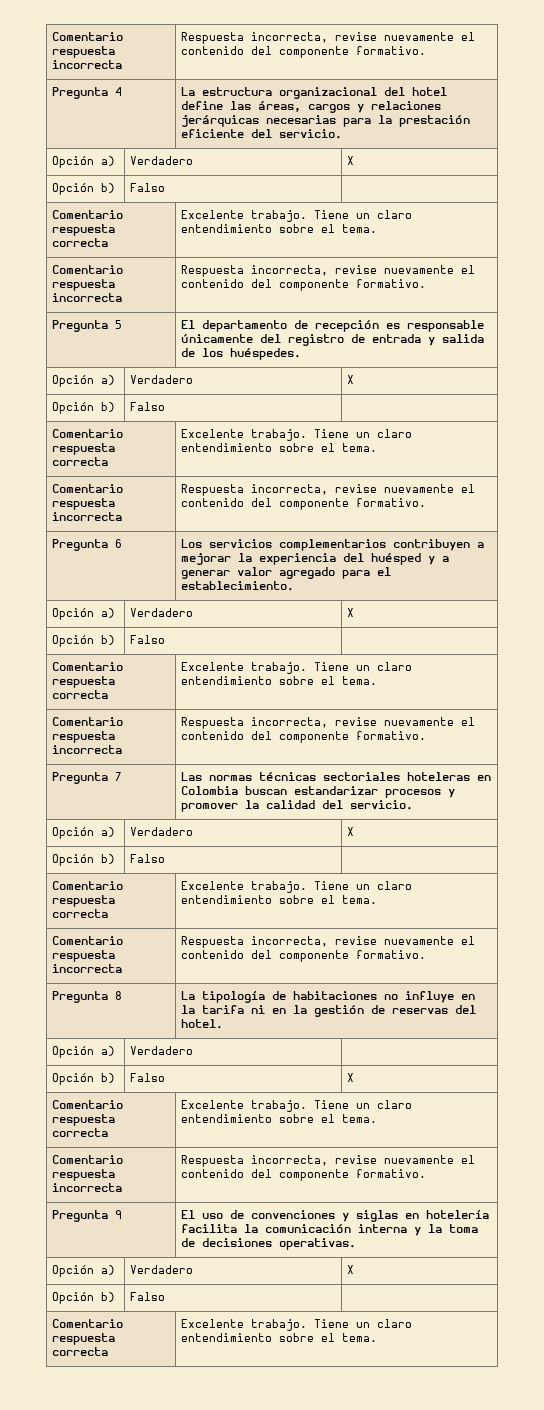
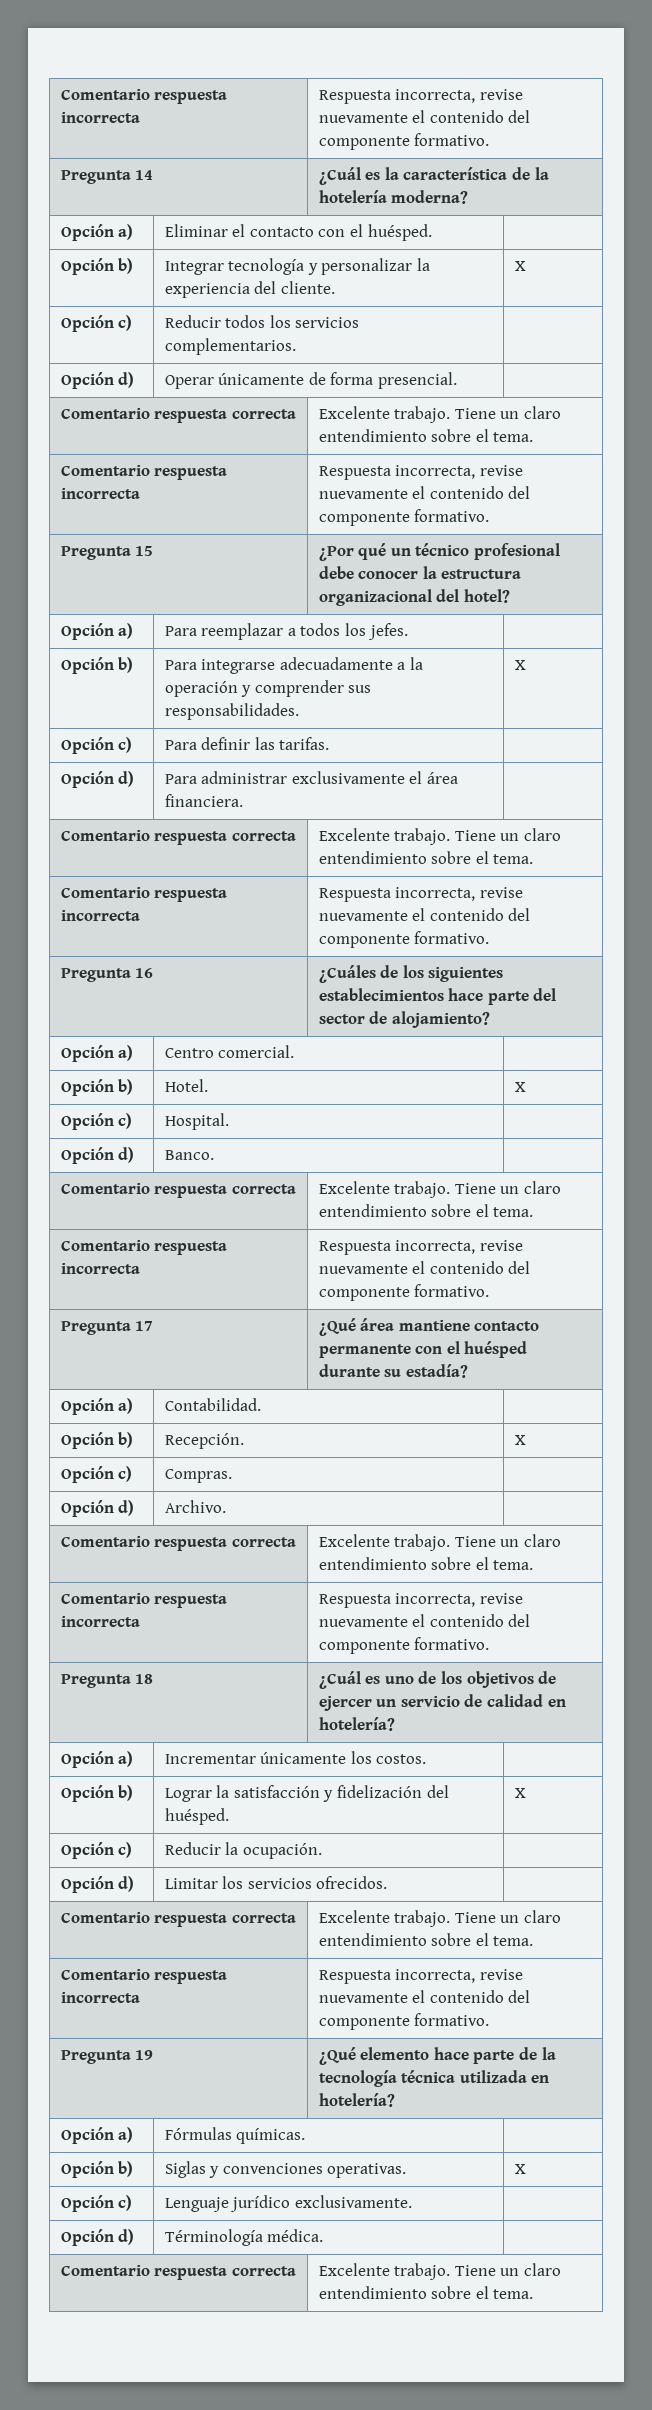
- Pregunta 4 | La estructura organizacional del hotel define las áreas, cargos y relaciones jerárquicas necesarias para la prestación eficiente del servicio.
- Opción a) | Verdadero | X
- Opción b) | Falso |
+ Pregunta 14 | ¿Cuál es la característica de la hotelería moderna?
+ Opción a) | Eliminar el contacto con el huésped. |
+ Opción b) | Integrar tecnología y personalizar la experiencia del cliente. | X
+ Opción c) | Reducir todos los servicios complementarios. |
+ Opción d) | Operar únicamente de forma presencial. |
- Pregunta 5 | El departamento de recepción es responsable únicamente del registro de entrada y salida de los huéspedes.
- Opción a) | Verdadero | X
- Opción b) | Falso |
+ Pregunta 15 | ¿Por qué un técnico profesional debe conocer la estructura organizacional del hotel?
+ Opción a) | Para reemplazar a todos los jefes. |
+ Opción b) | Para integrarse adecuadamente a la operación y comprender sus responsabilidades. | X
+ Opción c) | Para definir las tarifas. |
+ Opción d) | Para administrar exclusivamente el área financiera. |
- Pregunta 6 | Los servicios complementarios contribuyen a mejorar la experiencia del huésped y a generar valor agregado para el establecimiento.
- Opción a) | Verdadero | X
- Opción b) | Falso |
+ Pregunta 16 | ¿Cuáles de los siguientes establecimientos hace parte del sector de alojamiento?
+ Opción a) | Centro comercial. |
+ Opción b) | Hotel. | X
+ Opción c) | Hospital. |
+ Opción d) | Banco. |
- Pregunta 7 | Las normas técnicas sectoriales hoteleras en Colombia buscan estandarizar procesos y promover la calidad del servicio.
- Opción a) | Verdadero | X
- Opción b) | Falso |
+ Pregunta 17 | ¿Qué área mantiene contacto permanente con el huésped durante su estadía?
+ Opción a) | Contabilidad. |
+ Opción b) | Recepción. | X
+ Opción c) | Compras. |
+ Opción d) | Archivo. |
- Pregunta 8 | La tipología de habitaciones no influye en la tarifa ni en la gestión de reservas del hotel.
- Opción a) | Verdadero |
- Opción b) | Falso | X
+ Pregunta 18 | ¿Cuál es uno de los objetivos de ejercer un servicio de calidad en hotelería?
+ Opción a) | Incrementar únicamente los costos. |
+ Opción b) | Lograr la satisfacción y fidelización del huésped. | X
+ Opción c) | Reducir la ocupación. |
+ Opción d) | Limitar los servicios ofrecidos. |
- Pregunta 9 | El uso de convenciones y siglas en hotelería facilita la comunicación interna y la toma de decisiones operativas.
- Opción a) | Verdadero | X
- Opción b) | Falso |
+ Pregunta 19 | ¿Qué elemento hace parte de la tecnología técnica utilizada en hotelería?
+ Opción a) | Fórmulas químicas. |
+ Opción b) | Siglas y convenciones operativas. | X
+ Opción c) | Lenguaje jurídico exclusivamente. |
+ Opción d) | Términología médica. |

